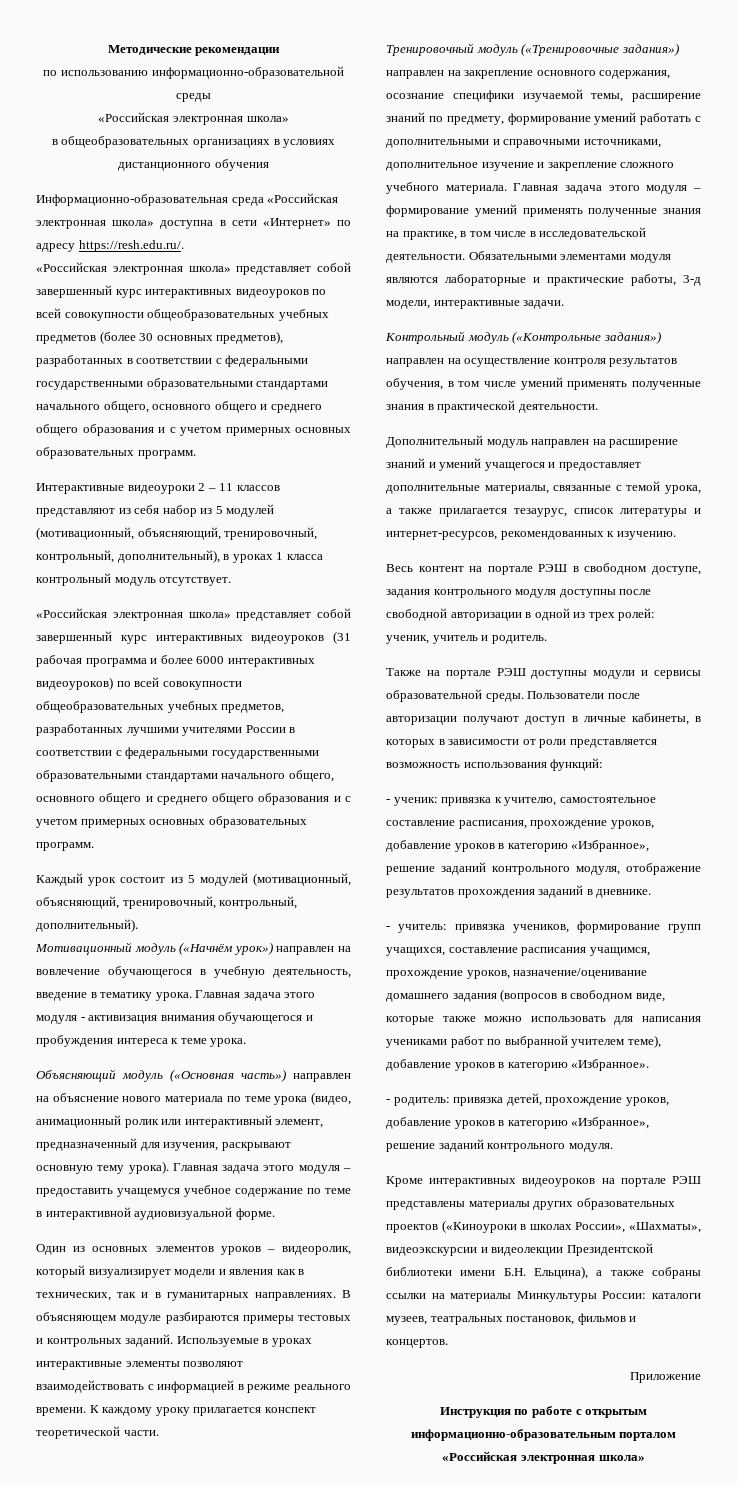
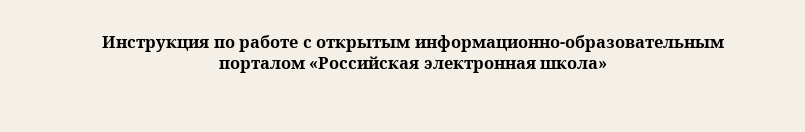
- Методические рекомендации
- по использованию информационно-образовательной среды
- «Российская электронная школа»
- в общеобразовательных организациях в условиях дистанционного обучения
- Информационно-образовательная среда «Российская электронная школа» доступна в сети «Интернет» по адресу https://resh.edu.ru/.
- «Российская электронная школа» представляет собой завершенный курс интерактивных видеоуроков по всей совокупности общеобразовательных учебных предметов (более 30 основных предметов), разработанных в соответствии с федеральными государственными образовательными стандартами начального общего, основного общего и среднего общего образования и с учетом примерных основных образовательных программ.
- Интерактивные видеоуроки 2 – 11 классов представляют из себя набор из 5 модулей (мотивационный, объясняющий, тренировочный, контрольный, дополнительный), в уроках 1 класса контрольный модуль отсутствует.
- «Российская электронная школа» представляет собой завершенный курс интерактивных видеоуроков (31 рабочая программа и более 6000 интерактивных видеоуроков) по всей совокупности общеобразовательных учебных предметов, разработанных лучшими учителями России в соответствии с федеральными государственными образовательными стандартами начального общего, основного общего и среднего общего образования и с учетом примерных основных образовательных программ.
- Каждый урок состоит из 5 модулей (мотивационный, объясняющий, тренировочный, контрольный, дополнительный).
- Мотивационный модуль («Начнём урок») направлен на вовлечение обучающегося в учебную деятельность, введение в тематику урока. Главная задача этого модуля - активизация внимания обучающегося и пробуждения интереса к теме урока.
- Объясняющий модуль («Основная часть») направлен на объяснение нового материала по теме урока (видео, анимационный ролик или интерактивный элемент, предназначенный для изучения, раскрывают основную тему урока). Главная задача этого модуля – предоставить учащемуся учебное содержание по теме в интерактивной аудиовизуальной форме.
- Один из основных элементов уроков – видеоролик, который визуализирует модели и явления как в технических, так и в гуманитарных направлениях. В объясняющем модуле разбираются примеры тестовых и контрольных заданий. Используемые в уроках интерактивные элементы позволяют взаимодействовать с информацией в режиме реального времени. К каждому уроку прилагается конспект теоретической части.
- Тренировочный модуль («Тренировочные задания») направлен на закрепление основного содержания, осознание специфики изучаемой темы, расширение знаний по предмету, формирование умений работать с дополнительными и справочными источниками, дополнительное изучение и закрепление сложного учебного материала. Главная задача этого модуля – формирование умений применять полученные знания на практике, в том числе в исследовательской деятельности. Обязательными элементами модуля являются лабораторные и практические работы, 3-д модели, интерактивные задачи.
- Контрольный модуль («Контрольные задания») направлен на осуществление контроля результатов обучения, в том числе умений применять полученные знания в практической деятельности.
- Дополнительный модуль направлен на расширение знаний и умений учащегося и предоставляет дополнительные материалы, связанные с темой урока, а также прилагается тезаурус, список литературы и интернет-ресурсов, рекомендованных к изучению.
- Весь контент на портале РЭШ в свободном доступе, задания контрольного модуля доступны после свободной авторизации в одной из трех ролей: ученик, учитель и родитель.
- Также на портале РЭШ доступны модули и сервисы образовательной среды. Пользователи после авторизации получают доступ в личные кабинеты, в которых в зависимости от роли представляется возможность использования функций:
- - ученик: привязка к учителю, самостоятельное составление расписания, прохождение уроков, добавление уроков в категорию «Избранное», решение заданий контрольного модуля, отображение результатов прохождения заданий в дневнике.
- - учитель: привязка учеников, формирование групп учащихся, составление расписания учащимся, прохождение уроков, назначение/оценивание домашнего задания (вопросов в свободном виде, которые также можно использовать для написания учениками работ по выбранной учителем теме), добавление уроков в категорию «Избранное».
- - родитель: привязка детей, прохождение уроков, добавление уроков в категорию «Избранное», решение заданий контрольного модуля.
- Кроме интерактивных видеоуроков на портале РЭШ представлены материалы других образовательных проектов («Киноуроки в школах России», «Шахматы», видеоэкскурсии и видеолекции Президентской библиотеки имени Б.Н. Ельцина), а также собраны ссылки на материалы Минкультуры России: каталоги музеев, театральных постановок, фильмов и концертов.
- Приложение

